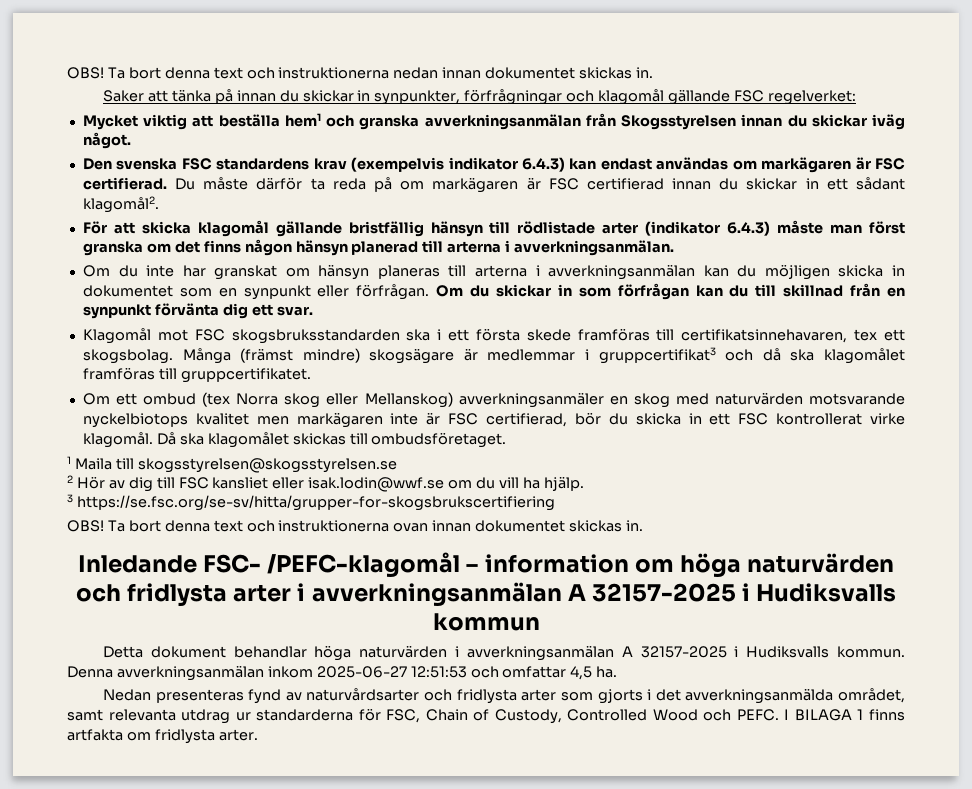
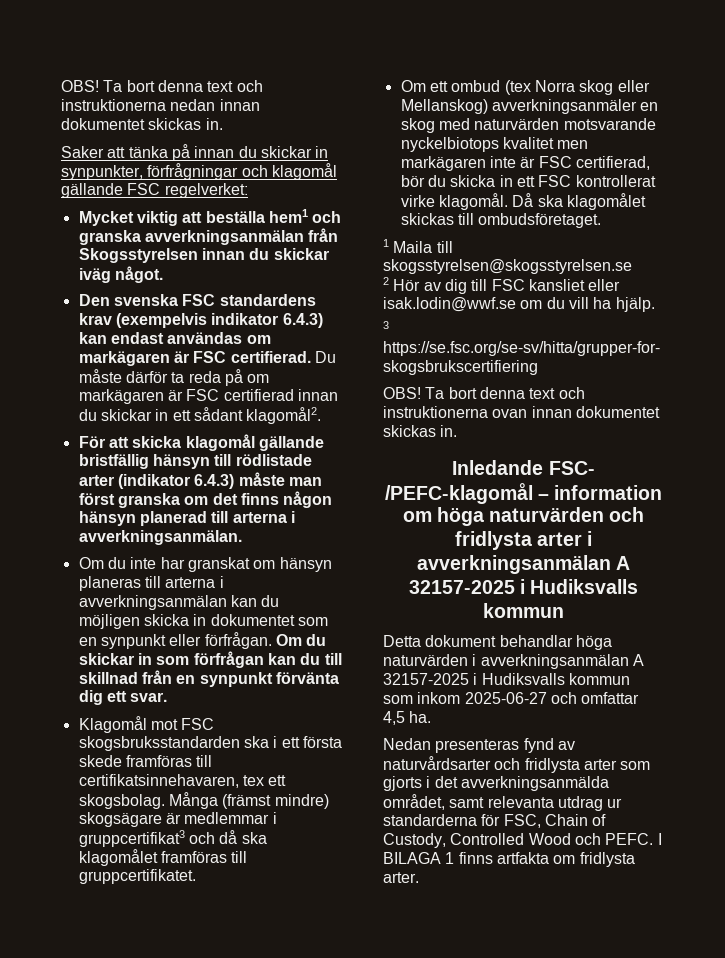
- Detta dokument behandlar höga naturvärden i avverkningsanmälan A 32157-2025 i Hudiksvalls kommun. Denna avverkningsanmälan inkom 2025-06-27 12:51:53 och omfattar 4,5 ha.
+ Detta dokument behandlar höga naturvärden i avverkningsanmälan A 32157-2025 i Hudiksvalls kommun som inkom 2025-06-27 och omfattar 4,5 ha.

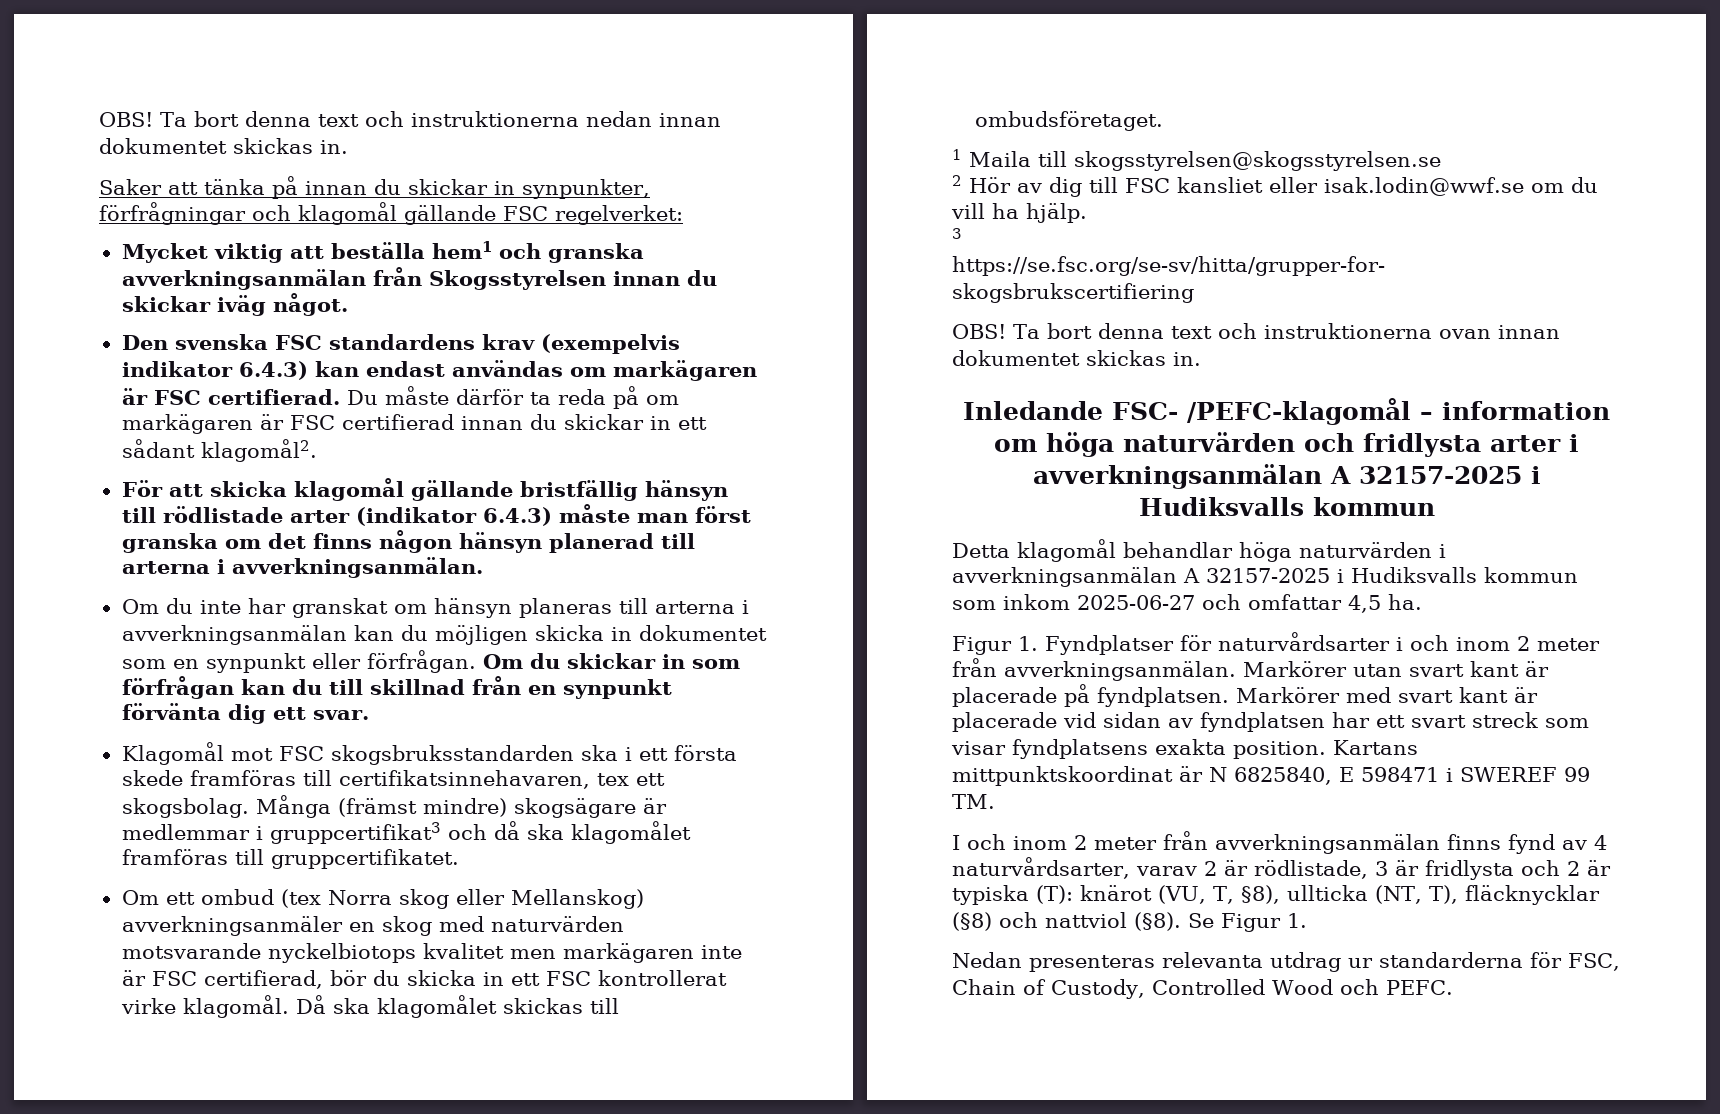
- Detta dokument behandlar höga naturvärden i avverkningsanmälan A 32157-2025 i Hudiksvalls kommun som inkom 2025-06-27 och omfattar 4,5 ha.
+ Detta klagomål behandlar höga naturvärden i avverkningsanmälan A 32157-2025 i Hudiksvalls kommun som inkom 2025-06-27 och omfattar 4,5 ha.
- Nedan presenteras fynd av naturvårdsarter och fridlysta arter som gjorts i det avverkningsanmälda området, samt relevanta utdrag ur standarderna för FSC, Chain of Custody, Controlled Wood och PEFC. I BILAGA 1 finns artfakta om fridlysta arter.
+ Figur 1. Fyndplatser för naturvårdsarter i och inom 2 meter från avverkningsanmälan. Markörer utan svart kant är placerade på fyndplatsen. Markörer med svart kant är placerade vid sidan av fyndplatsen har ett svart streck som visar fyndplatsens exakta position. Kartans mittpunktskoordinat är N 6825840, E 598471 i SWEREF 99 TM.
+ I och inom 2 meter från avverkningsanmälan finns fynd av 4 naturvårdsarter, varav 2 är rödlistade, 3 är fridlysta och 2 är typiska (T): knärot (VU, T, §8), ullticka (NT, T), fläcknycklar (§8) och nattviol (§8). Se Figur 1.
+ Nedan presenteras relevanta utdrag ur standarderna för FSC, Chain of Custody, Controlled Wood och PEFC.

